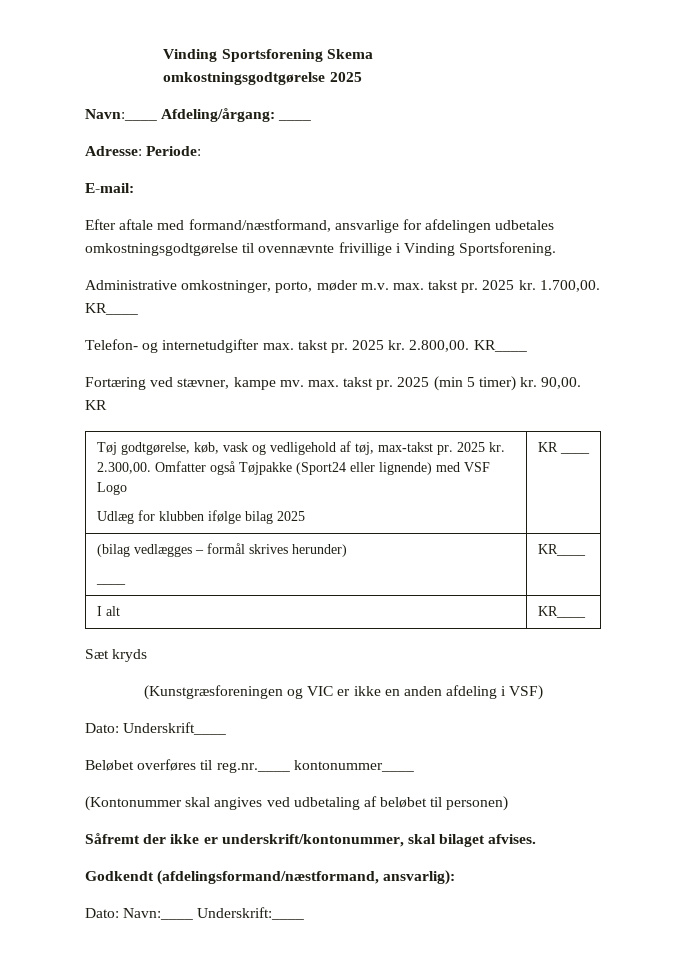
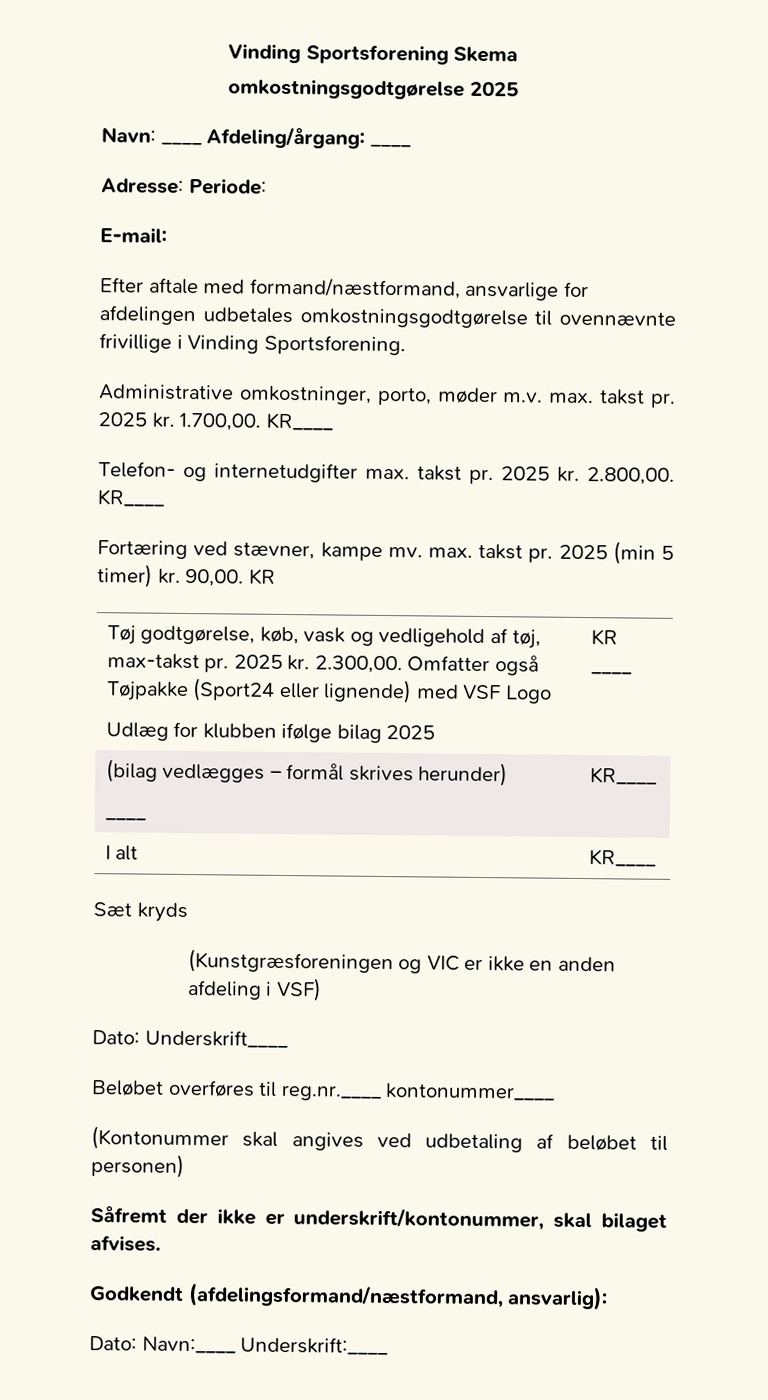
- Navn:____ Afdeling/årgang: ____
+ Navn: ____ Afdeling/årgang: ____

